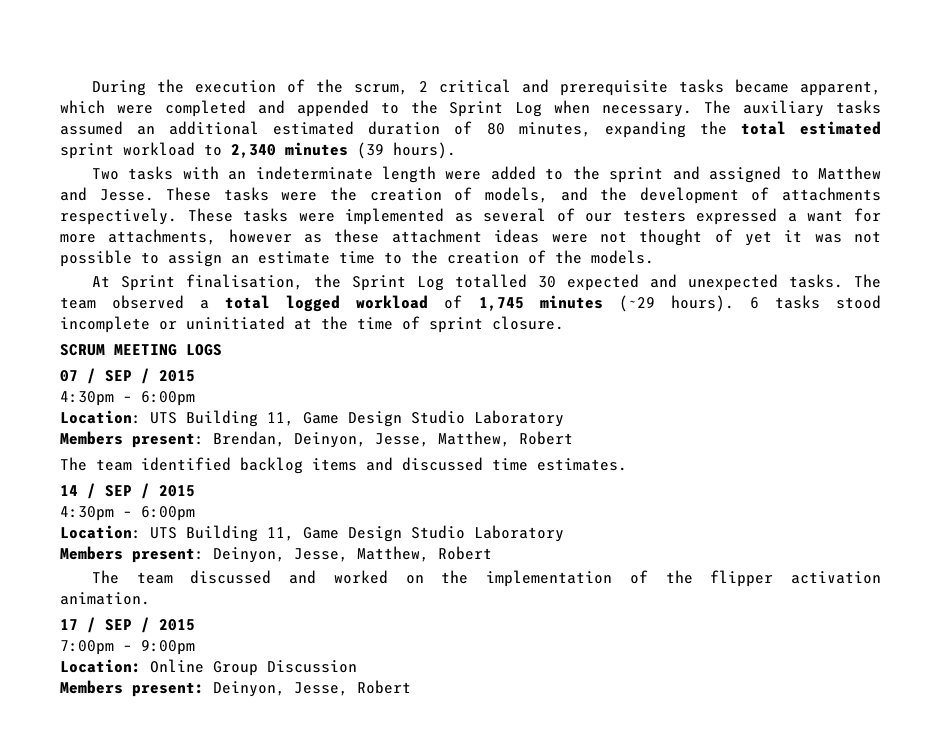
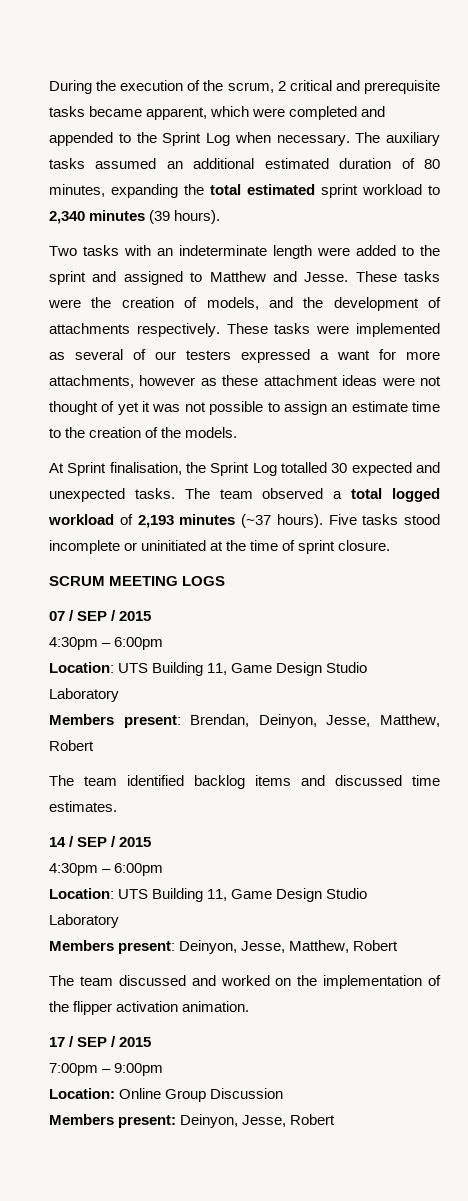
- The team observed a total logged workload of 1,745 minutes (~29 hours). 6 tasks stood incomplete or uninitiated at the time of sprint closure.
+ The team observed a total logged workload of 2,193 minutes (~37 hours). Five tasks stood incomplete or uninitiated at the time of sprint closure.

